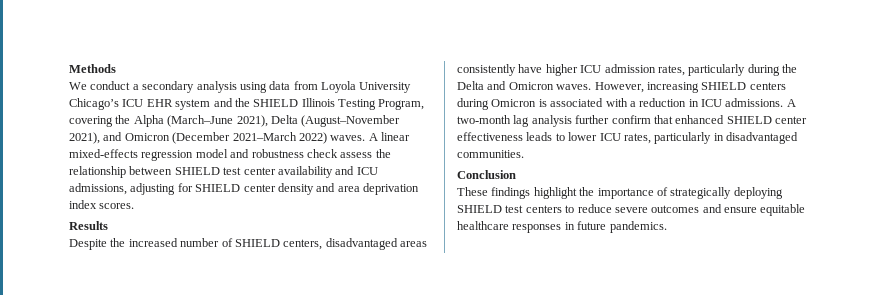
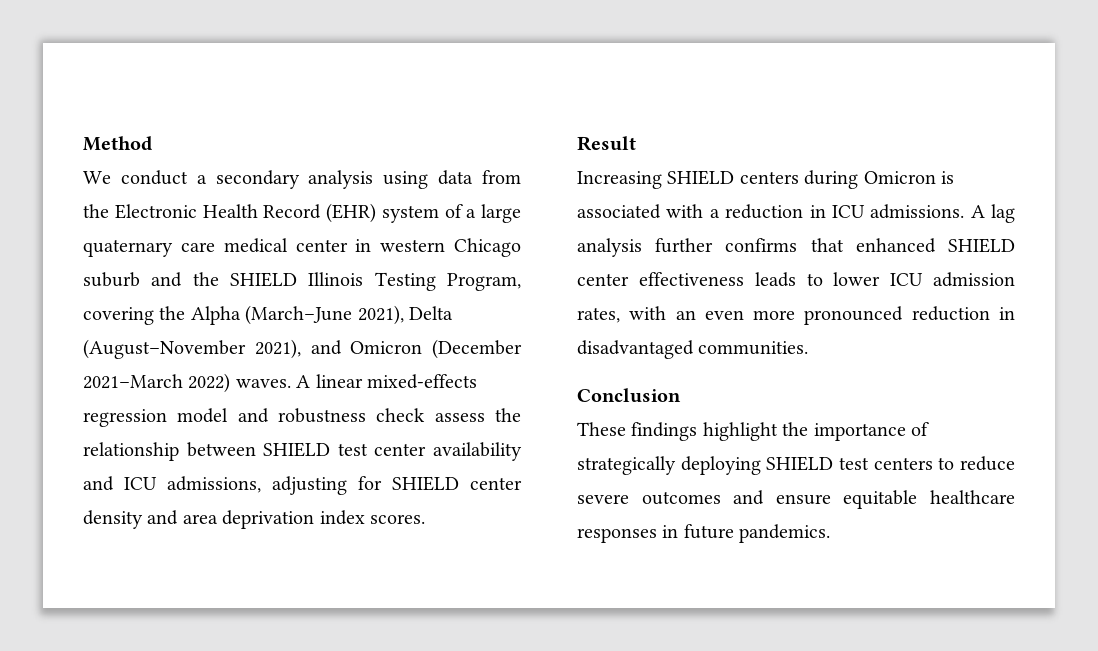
- Methods
+ Method
- We conduct a secondary analysis using data from Loyola University Chicago’s ICU EHR system and the SHIELD Illinois Testing Program, covering the Alpha (March–June 2021), Delta (August–November 2021), and Omicron (December 2021–March 2022) waves.
+ We conduct a secondary analysis using data from the Electronic Health Record (EHR) system of a large quaternary care medical center in western Chicago suburb and the SHIELD Illinois Testing Program, covering the Alpha (March–June 2021), Delta (August–November 2021), and Omicron (December 2021–March 2022) waves.
- Results
- Despite the increased number of SHIELD centers, disadvantaged areas consistently have higher ICU admission rates, particularly during the Delta and Omicron waves. However, increasing SHIELD centers during Omicron is associated with a reduction in ICU admissions.
+ Result
+ Increasing SHIELD centers during Omicron is associated with a reduction in ICU admissions.
- A two-month lag analysis further confirm that enhanced SHIELD center effectiveness leads to lower ICU rates, particularly in disadvantaged communities.
+ A lag analysis further confirms that enhanced SHIELD center effectiveness leads to lower ICU admission rates, with an even more pronounced reduction in disadvantaged communities.

